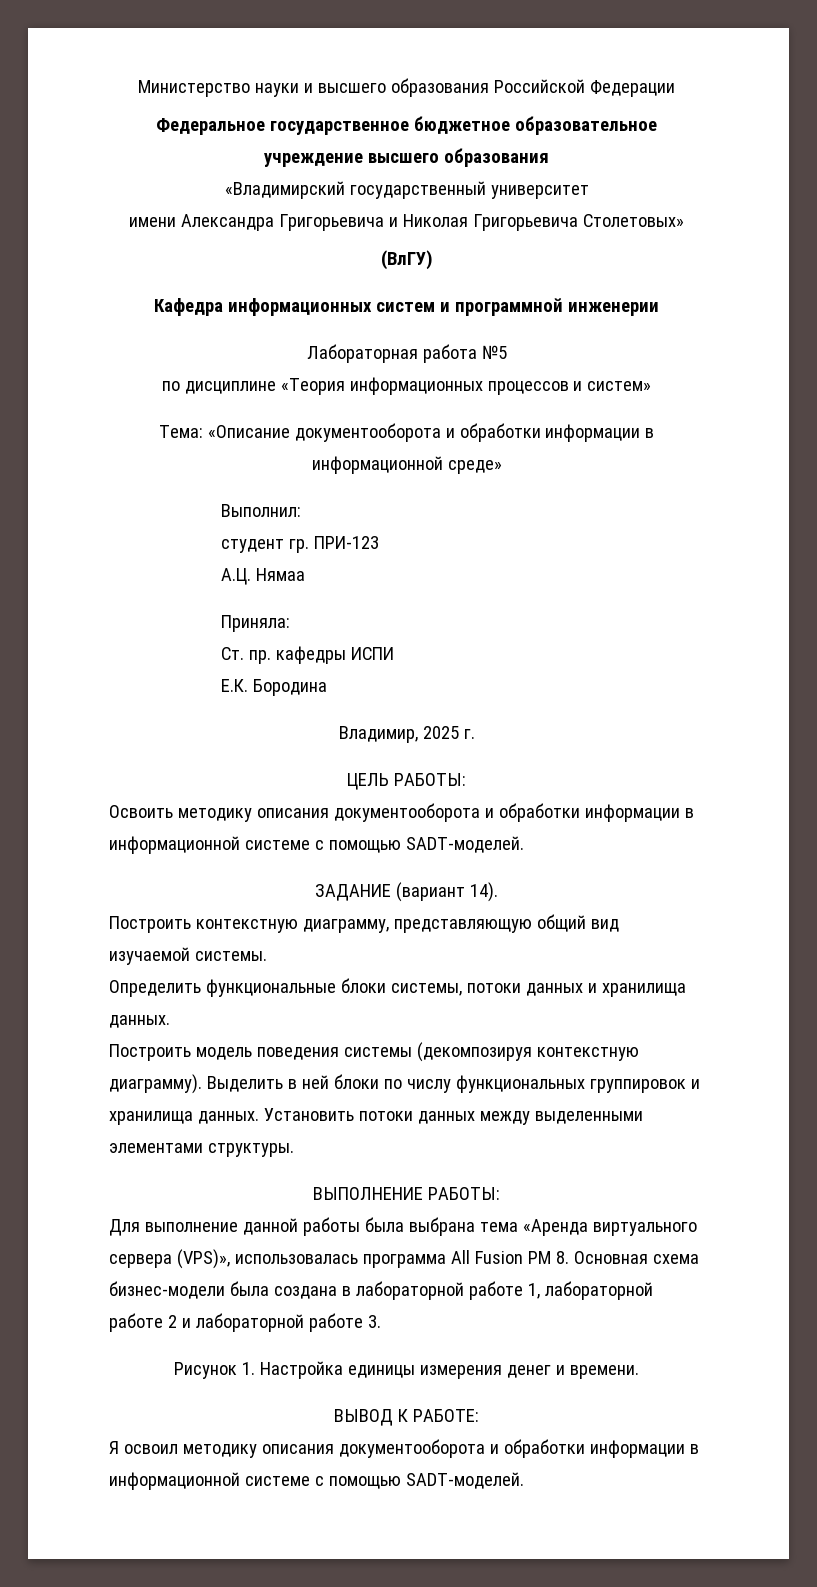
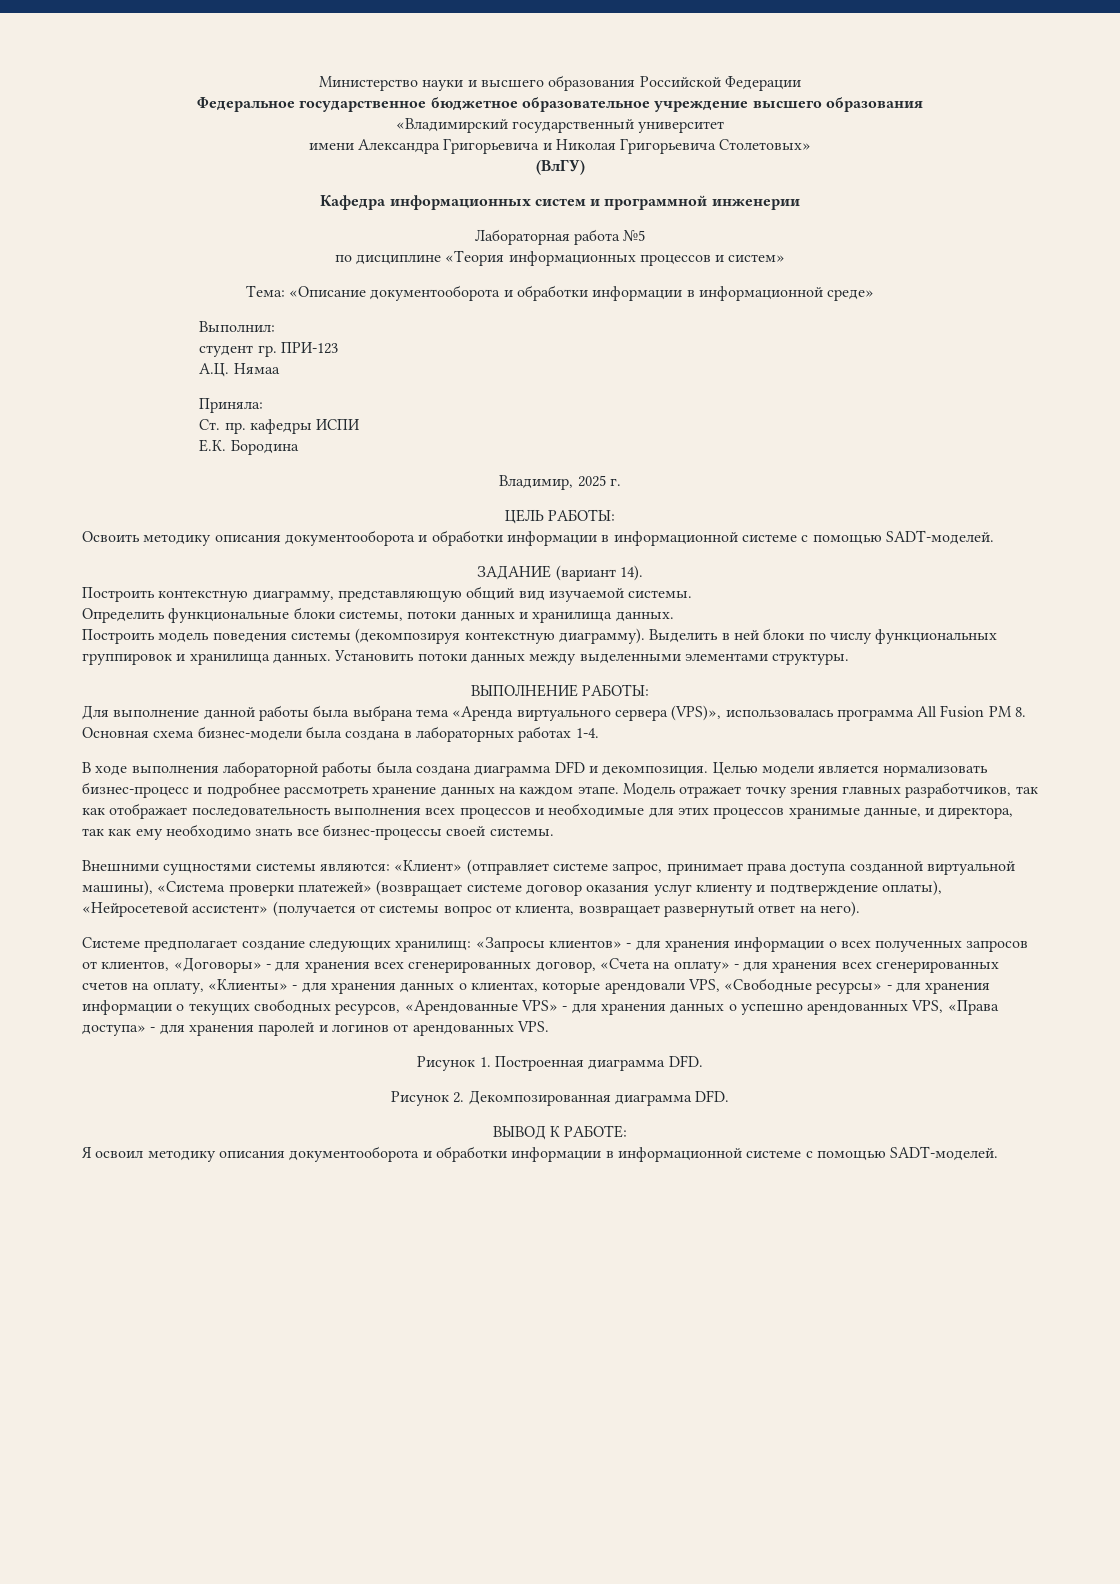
- Для выполнение данной работы была выбрана тема «Аренда виртуального сервера (VPS)», использовалась программа All Fusion PM 8. Основная схема бизнес-модели была создана в лабораторной работе 1, лабораторной работе 2 и лабораторной работе 3.
- Рисунок 1. Настройка единицы измерения денег и времени.
+ Для выполнение данной работы была выбрана тема «Аренда виртуального сервера (VPS)», использовалась программа All Fusion PM 8. Основная схема бизнес-модели была создана в лабораторных работах 1-4.
+ В ходе выполнения лабораторной работы была создана диаграмма DFD и декомпозиция. Целью модели является нормализовать бизнес-процесс и подробнее рассмотреть хранение данных на каждом этапе. Модель отражает точку зрения главных разработчиков, так как отображает последовательность выполнения всех процессов и необходимые для этих процессов хранимые данные, и директора, так как ему необходимо знать все бизнес-процессы своей системы.
+ Внешними сущностями системы являются: «Клиент» (отправляет системе запрос, принимает права доступа созданной виртуальной машины), «Система проверки платежей» (возвращает системе договор оказания услуг клиенту и подтверждение оплаты), «Нейросетевой ассистент» (получается от системы вопрос от клиента, возвращает развернутый ответ на него).
+ Системе предполагает создание следующих хранилищ: «Запросы клиентов» - для хранения информации о всех полученных запросов от клиентов, «Договоры» - для хранения всех сгенерированных договор, «Счета на оплату» - для хранения всех сгенерированных счетов на оплату, «Клиенты» - для хранения данных о клиентах, которые арендовали VPS, «Свободные ресурсы» - для хранения информации о текущих свободных ресурсов, «Арендованные VPS» - для хранения данных о успешно арендованных VPS, «Права доступа» - для хранения паролей и логинов от арендованных VPS.
+ Рисунок 1. Построенная диаграмма DFD.
+ Рисунок 2. Декомпозированная диаграмма DFD.

